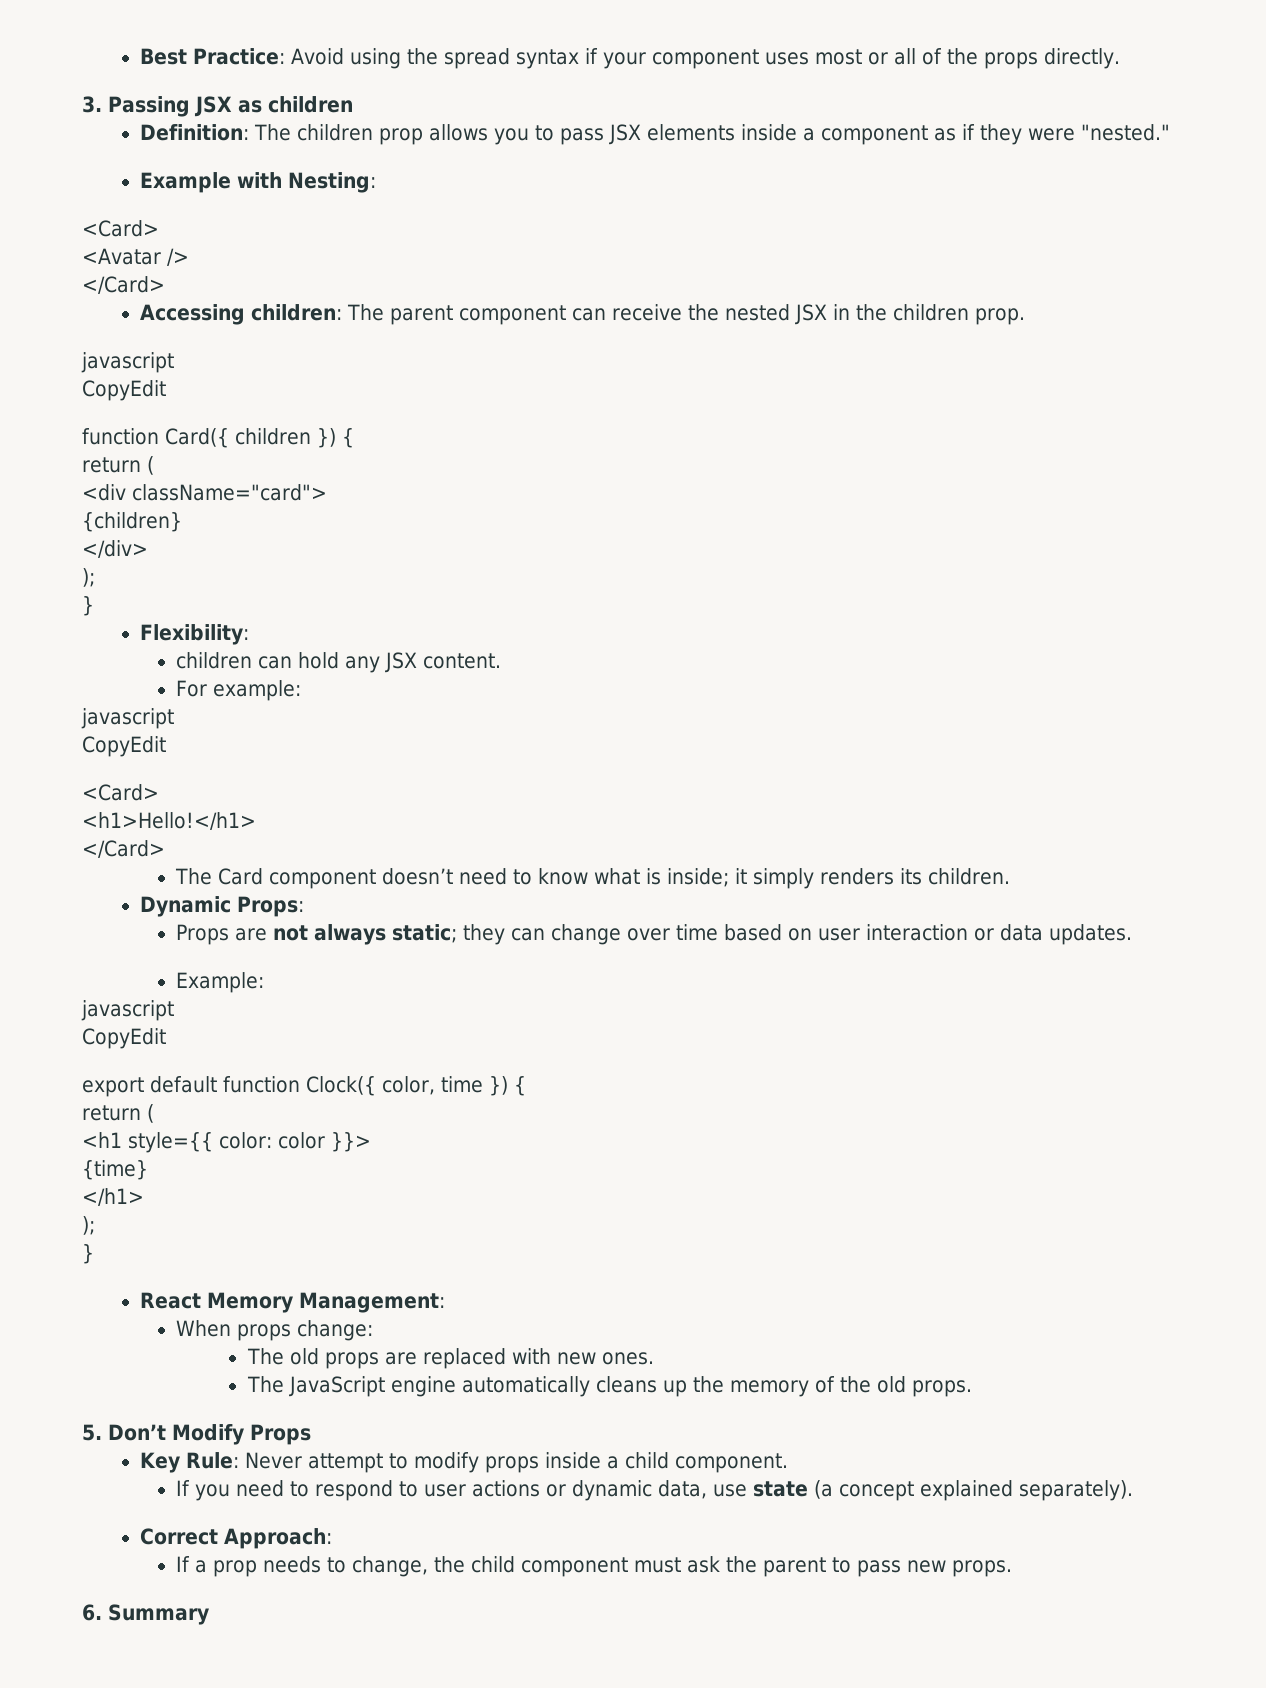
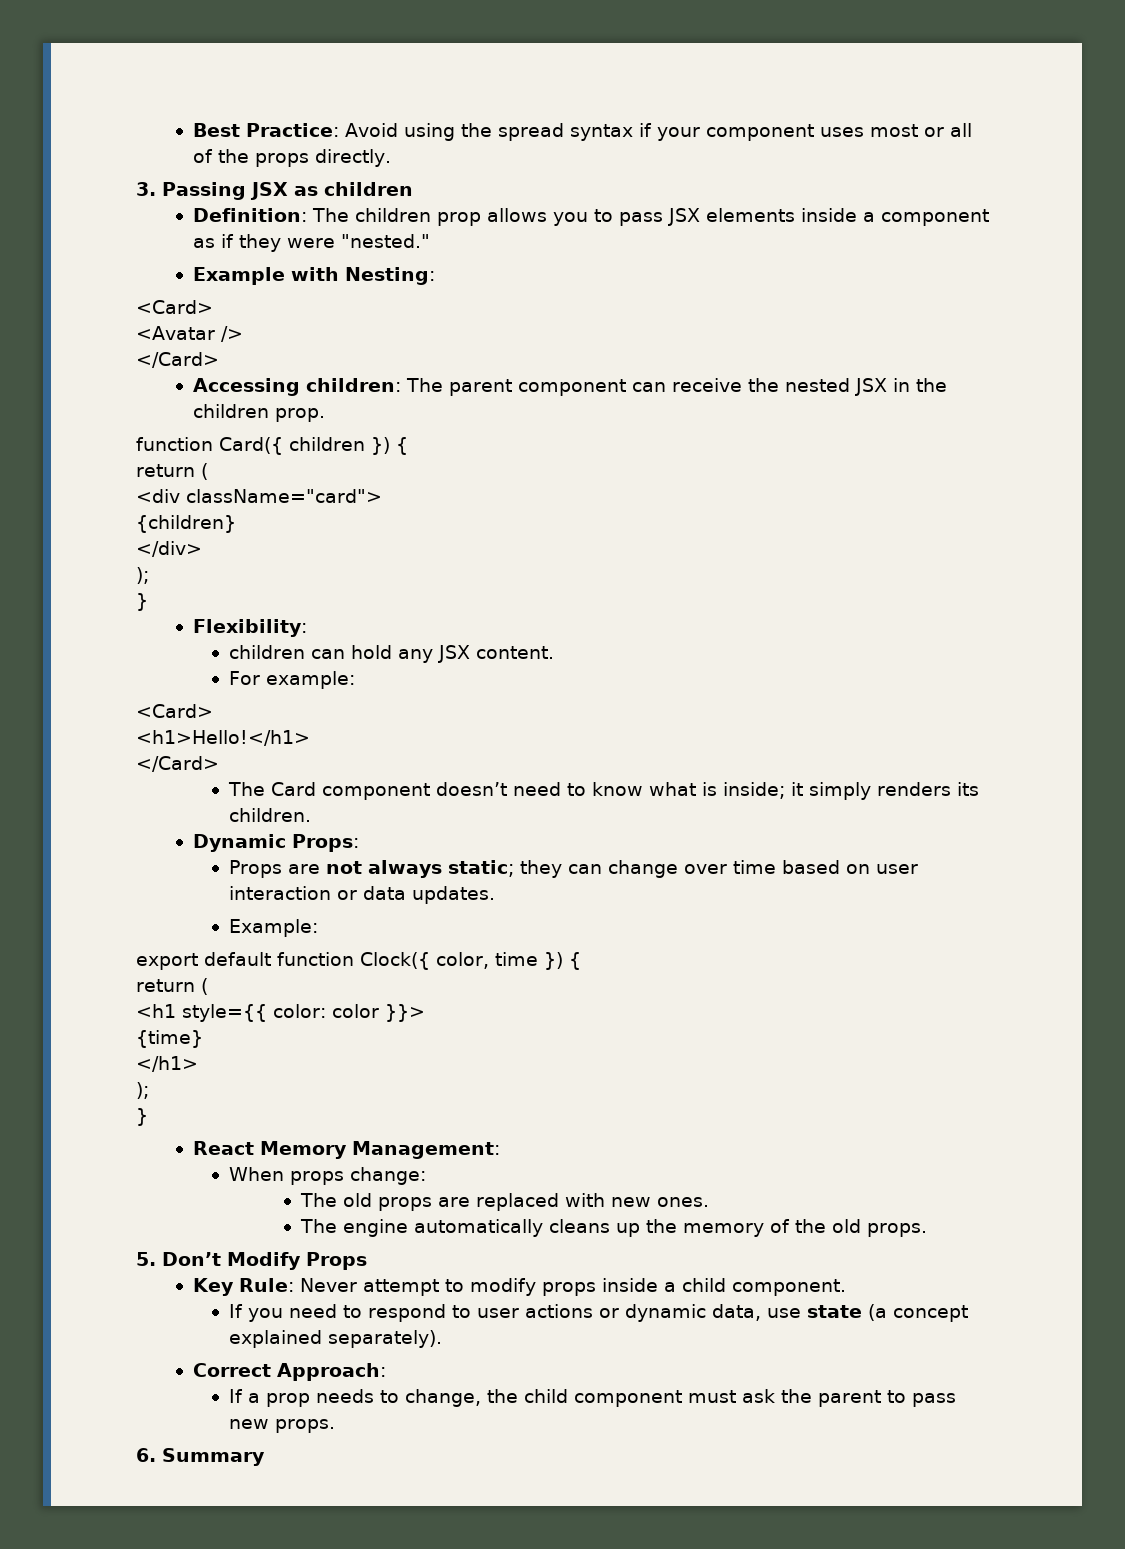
  Accessing children: The parent component can receive the nested JSX in the children prop.
- javascript
- CopyEdit
  For example:
- javascript
- CopyEdit
  Example:
- javascript
- CopyEdit
- The JavaScript engine automatically cleans up the memory of the old props.
+ The engine automatically cleans up the memory of the old props.

